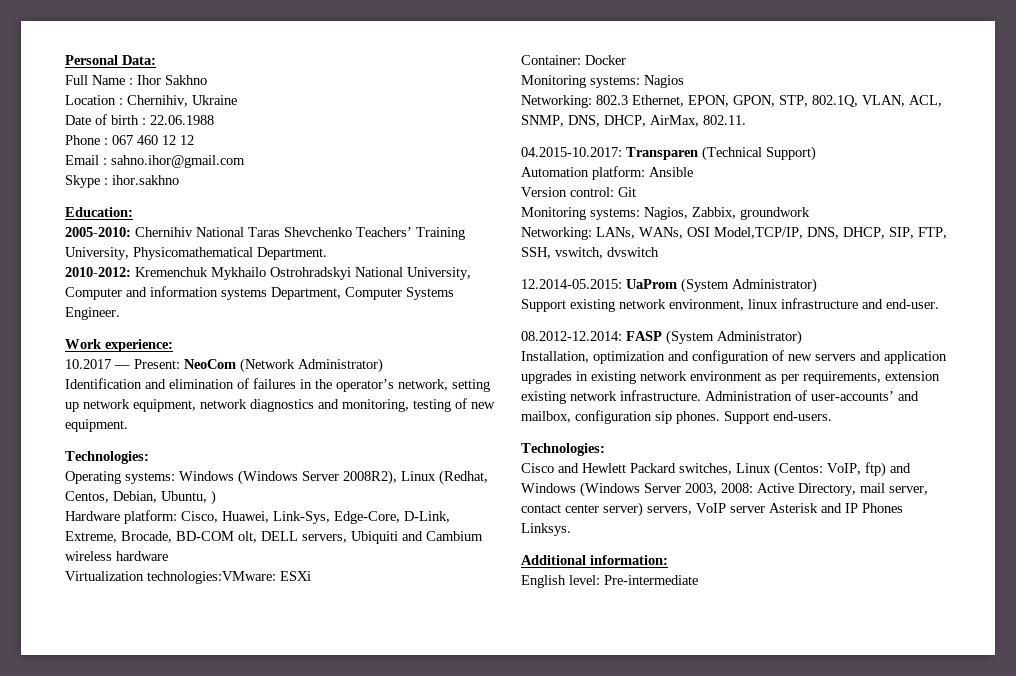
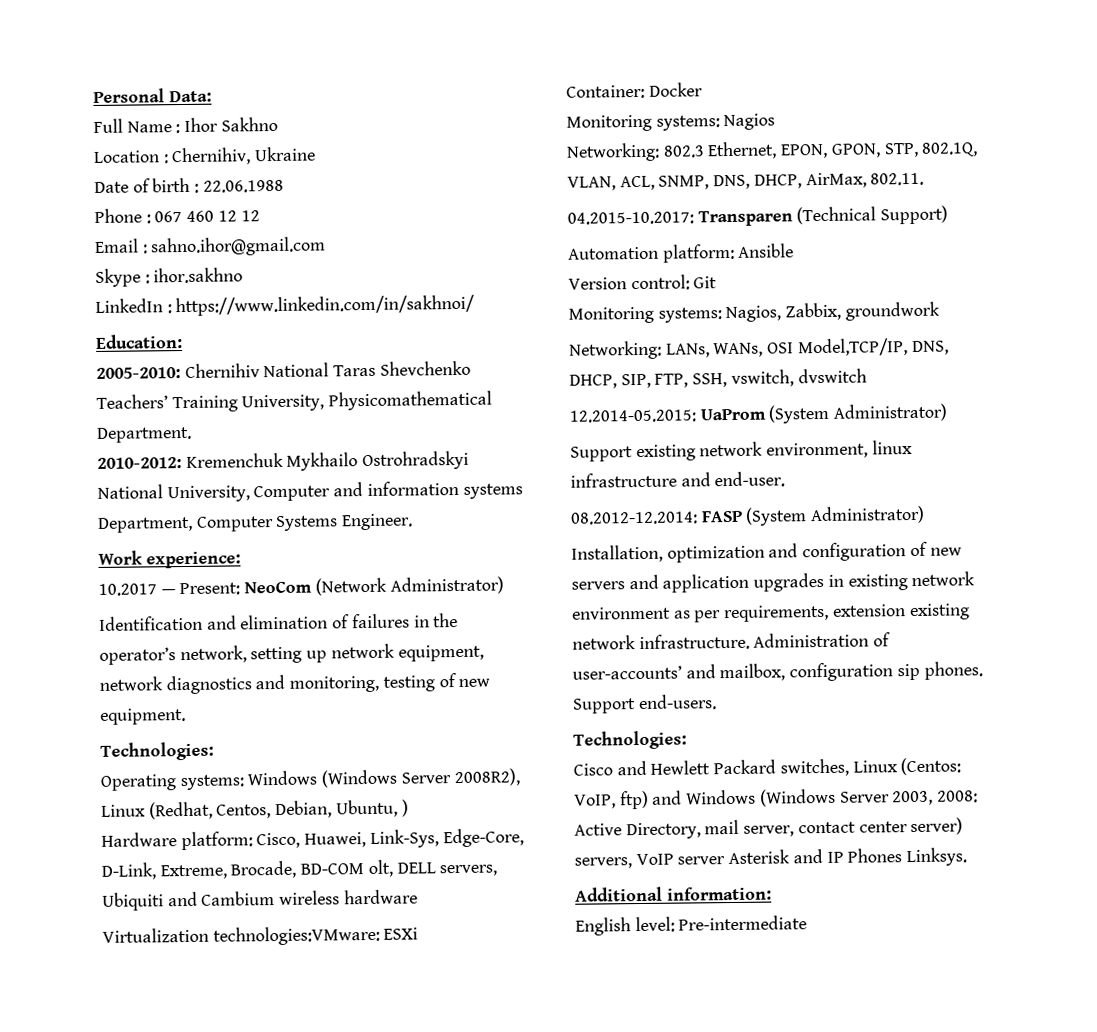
+ LinkedIn : https://www.linkedin.com/in/sakhnoi/

